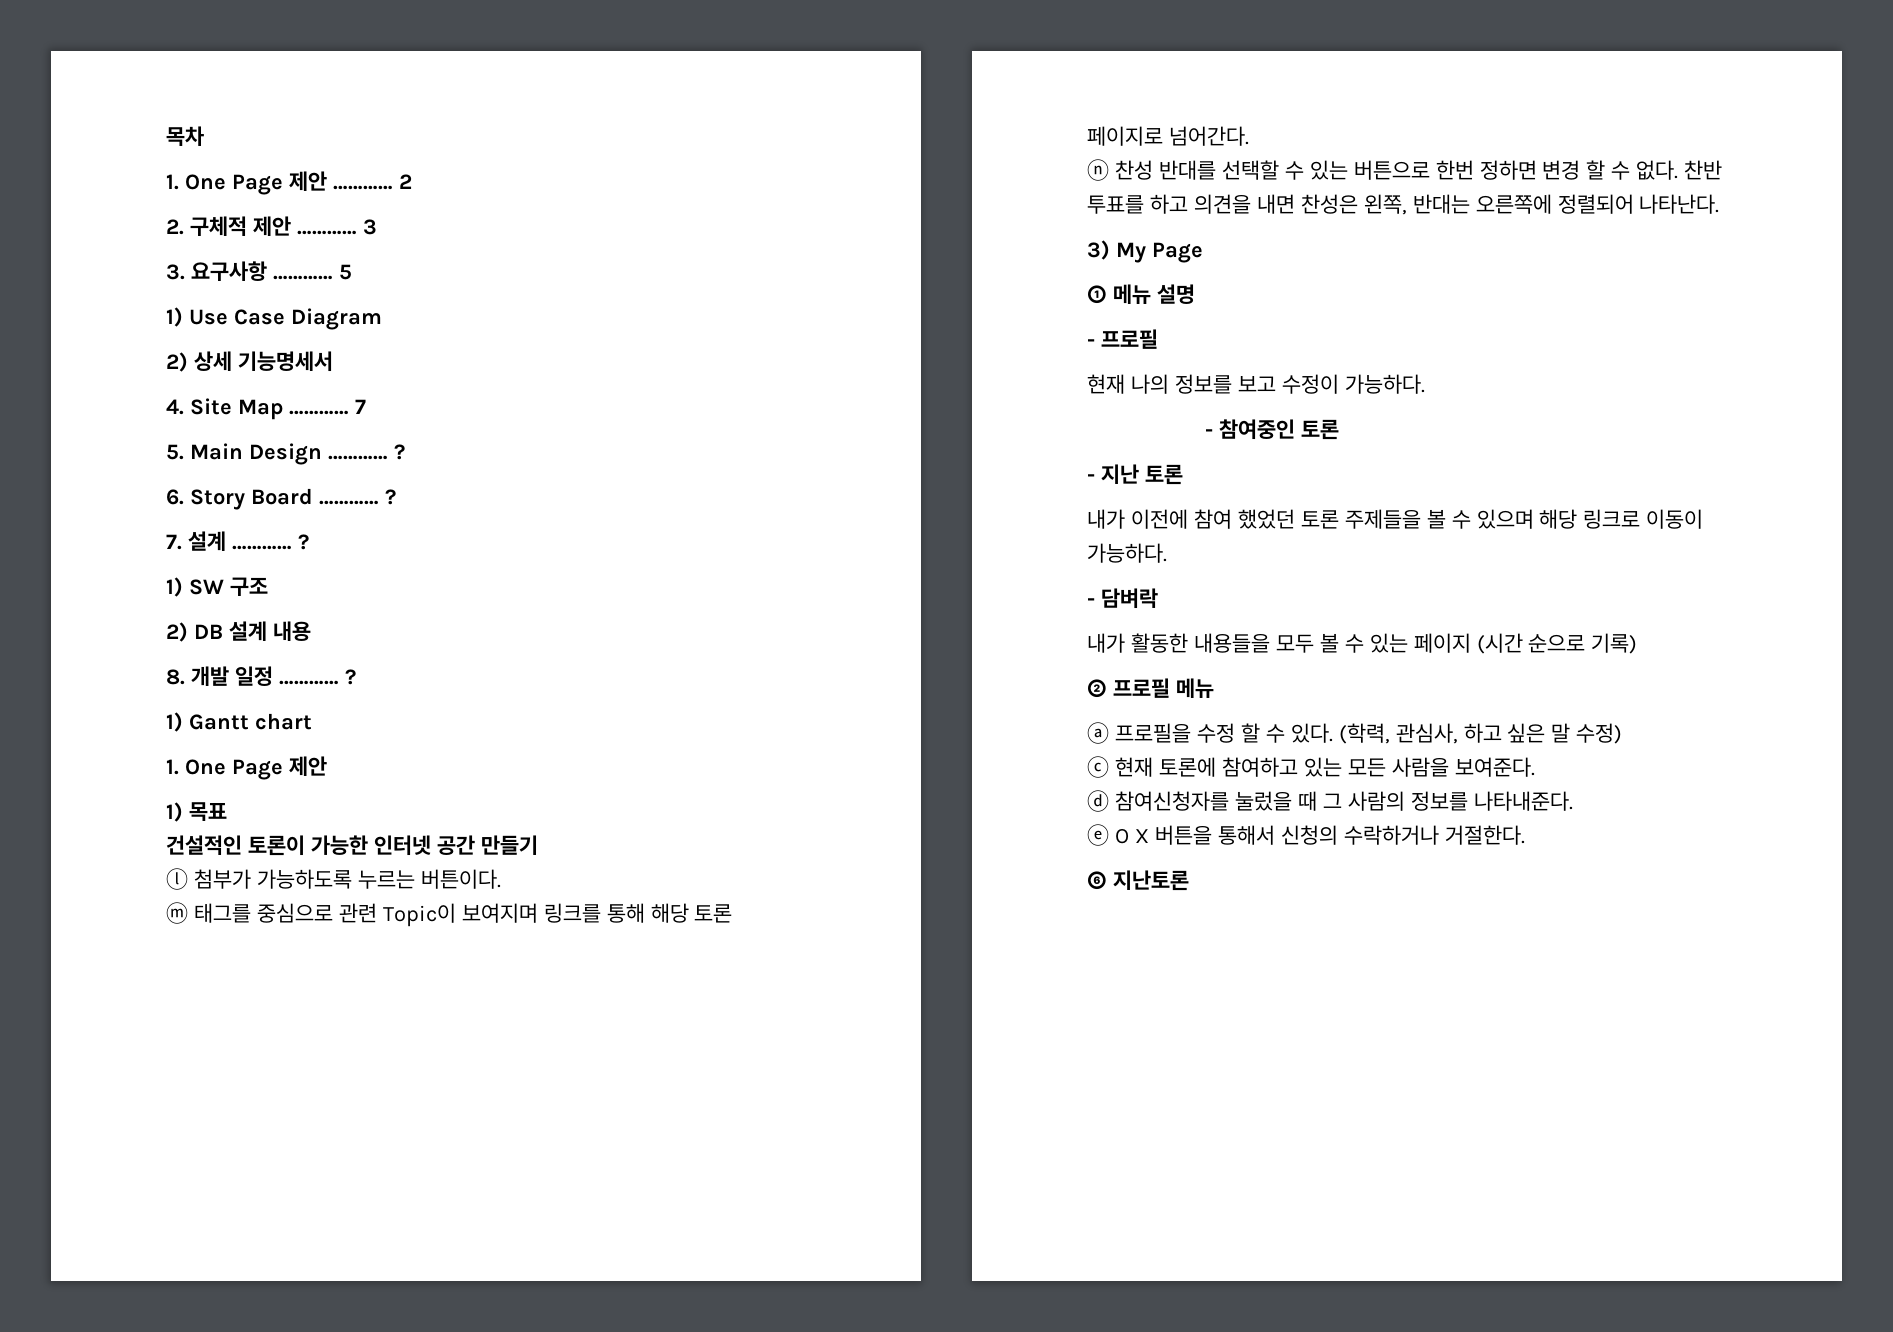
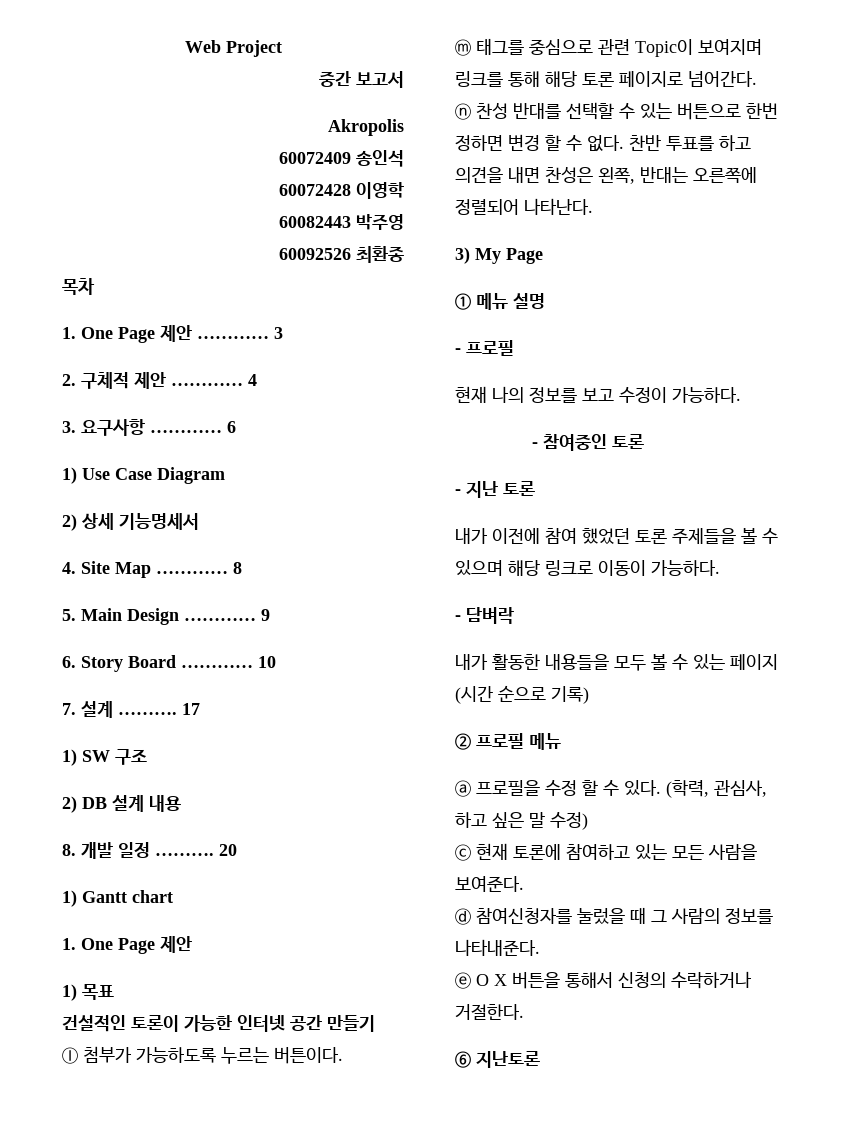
+ Web Project
+ 중간 보고서
+ Akropolis
+ 60072409 송인석
+ 60072428 이영학
+ 60082443 박주영
+ 60092526 최환종
- 1. One Page 제안 ………… 2
+ 1. One Page 제안 ………… 3
- 3
+ 4
- 3. 요구사항 ………… 5
+ 3. 요구사항 ………… 6
- 7
+ 8
- 5. Main Design ………… ?
+ 5. Main Design ………… 9
- 6. Story Board ………… ?
+ 6. Story Board ………… 10
- 7. 설계 ………… ?
+ 7. 설계 ………. 17
- 8. 개발 일정 ………… ?
+ 8. 개발 일정 ………. 20

